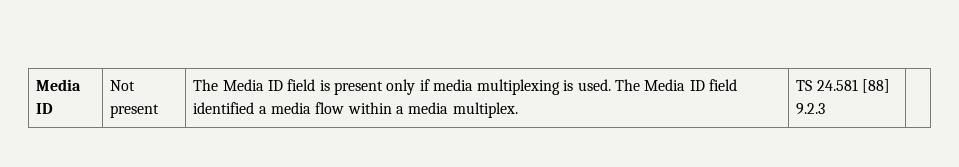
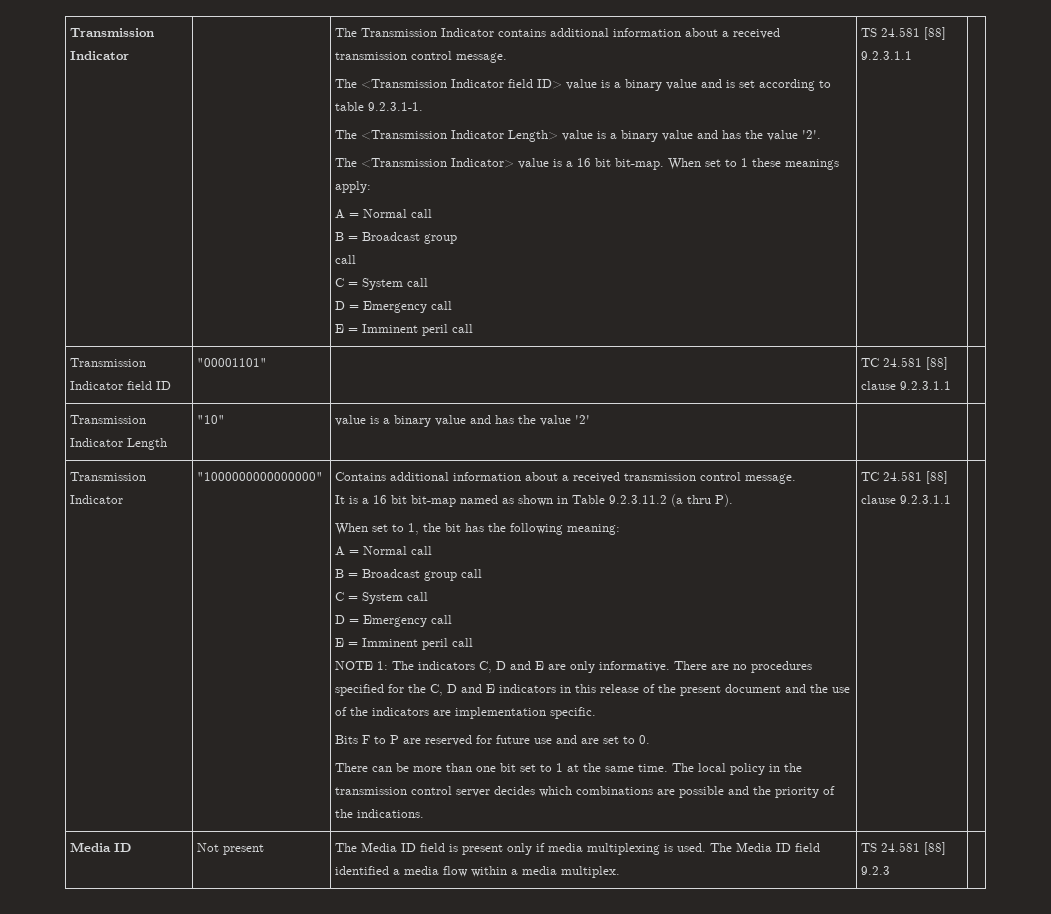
+ Transmission Indicator | | The Transmission Indicator contains additional information about a received transmission control message.
+ The <Transmission Indicator field ID> value is a binary value and is set according to table 9.2.3.1-1.
+ The <Transmission Indicator Length> value is a binary value and has the value '2'.
+ The <Transmission Indicator> value is a 16 bit bit-map. When set to 1 these meanings apply:
+ A = Normal call
+ B = Broadcast group
+ call
+ C = System call
+ D = Emergency call
+ E = Imminent peril call | TS 24.581 [88] 9.2.3.1.1 |
+ Transmission Indicator field ID | "00001101" | | TC 24.581 [88] clause 9.2.3.1.1 |
+ Transmission Indicator Length | "10" | value is a binary value and has the value '2' | |
+ Transmission Indicator | "1000000000000000" | Contains additional information about a received transmission control message.
+ It is a 16 bit bit-map named as shown in Table 9.2.3.11.2 (a thru P).
+ When set to 1, the bit has the following meaning:
+ A = Normal call
+ B = Broadcast group call
+ C = System call
+ D = Emergency call
+ E = Imminent peril call
+ NOTE 1: The indicators C, D and E are only informative. There are no procedures specified for the C, D and E indicators in this release of the present document and the use of the indicators are implementation specific.
+ Bits F to P are reserved for future use and are set to 0.
+ There can be more than one bit set to 1 at the same time. The local policy in the transmission control server decides which combinations are possible and the priority of the indications. | TC 24.581 [88] clause 9.2.3.1.1

